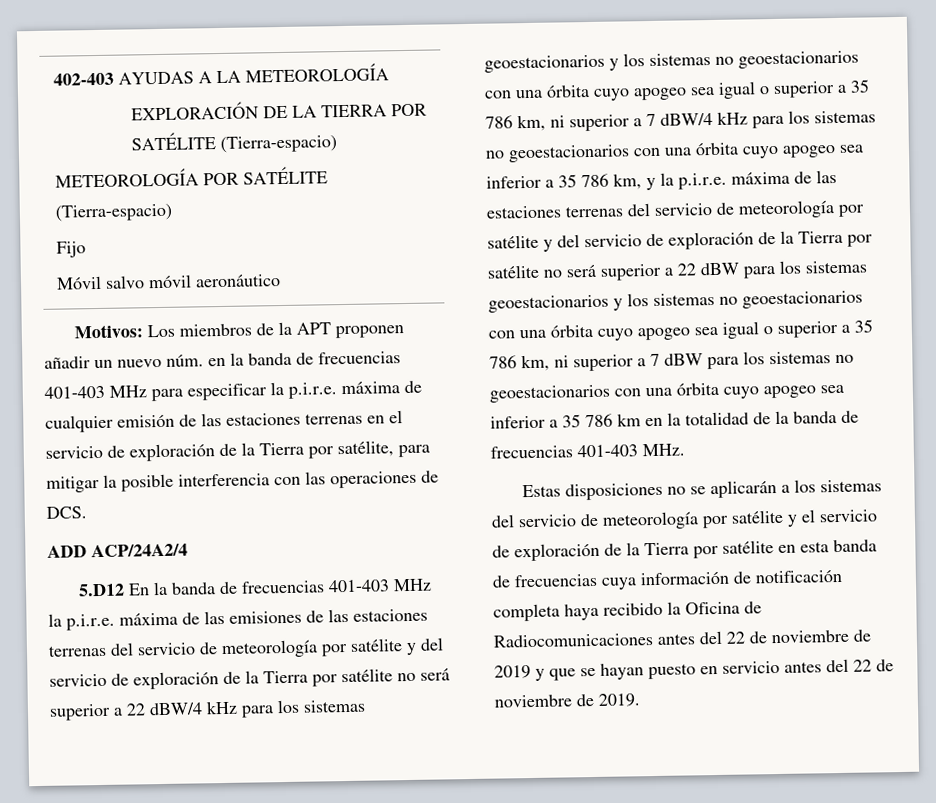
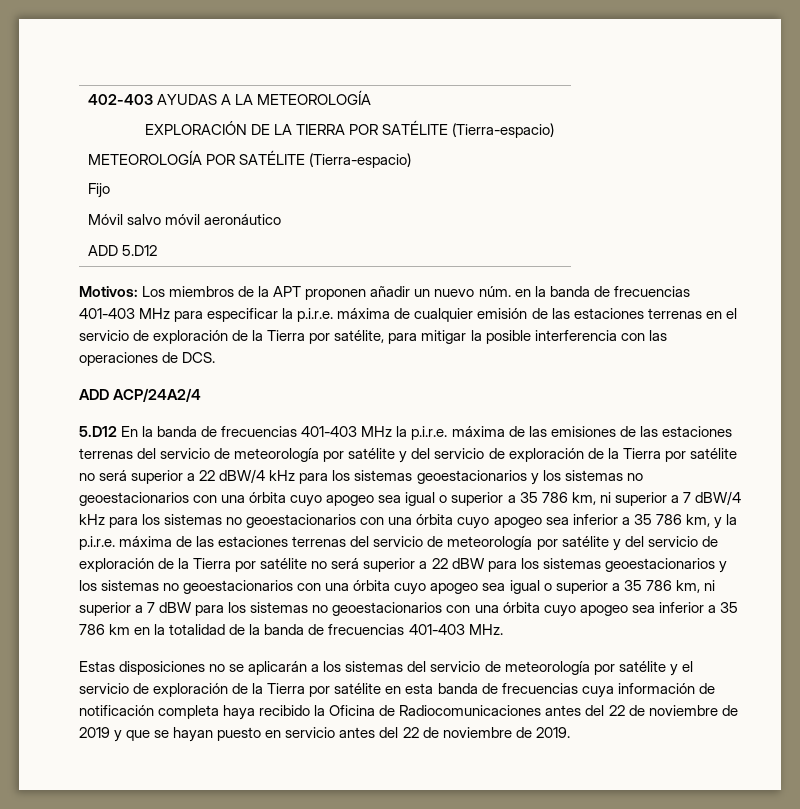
  402-403 AYUDAS A LA METEOROLOGÍA
  EXPLORACIÓN DE LA TIERRA POR SATÉLITE (Tierra-espacio)
  METEOROLOGÍA POR SATÉLITE (Tierra-espacio)
  Fijo
  Móvil salvo móvil aeronáutico
+ ADD 5.D12

